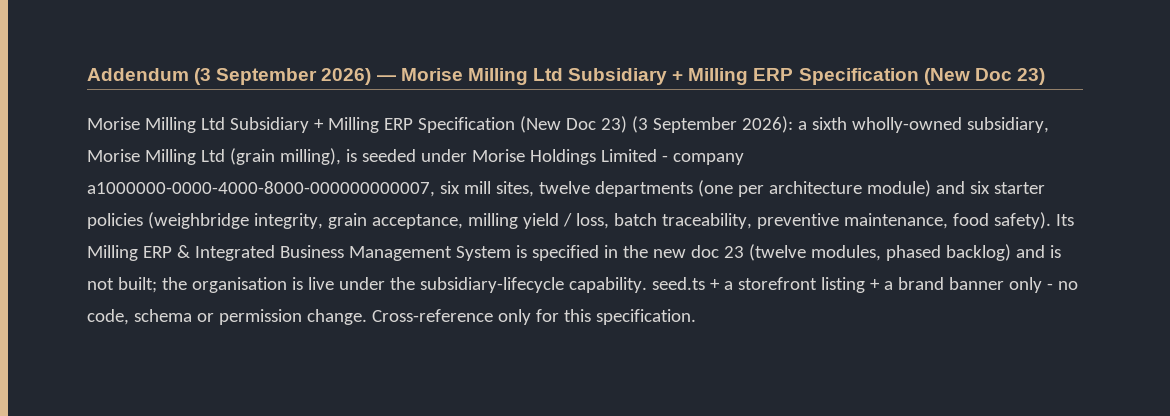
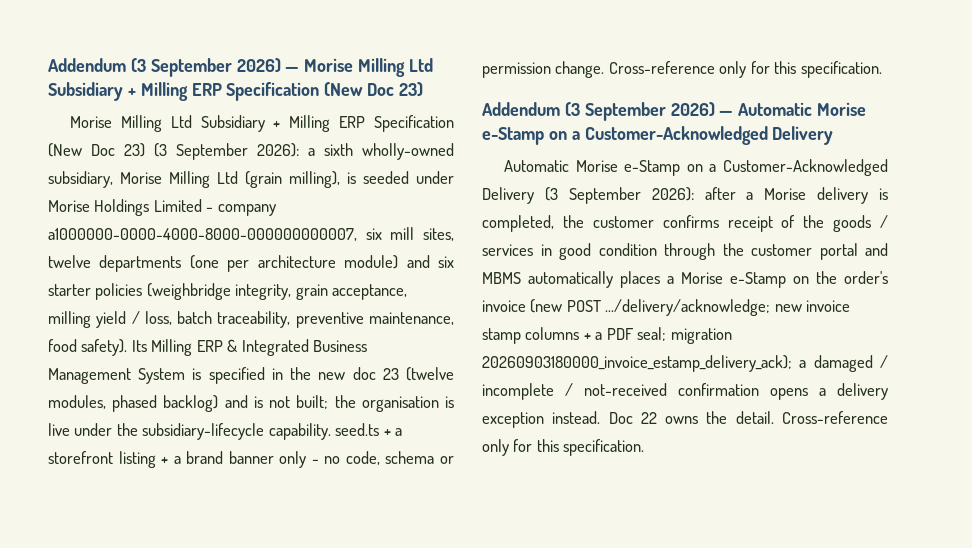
+ Addendum (3 September 2026) — Automatic Morise e-Stamp on a Customer-Acknowledged Delivery
+ Automatic Morise e-Stamp on a Customer-Acknowledged Delivery (3 September 2026): after a Morise delivery is completed, the customer confirms receipt of the goods / services in good condition through the customer portal and MBMS automatically places a Morise e-Stamp on the order's invoice (new POST .../delivery/acknowledge; new invoice stamp columns + a PDF seal; migration 20260903180000_invoice_estamp_delivery_ack); a damaged / incomplete / not-received confirmation opens a delivery exception instead. Doc 22 owns the detail. Cross-reference only for this specification.

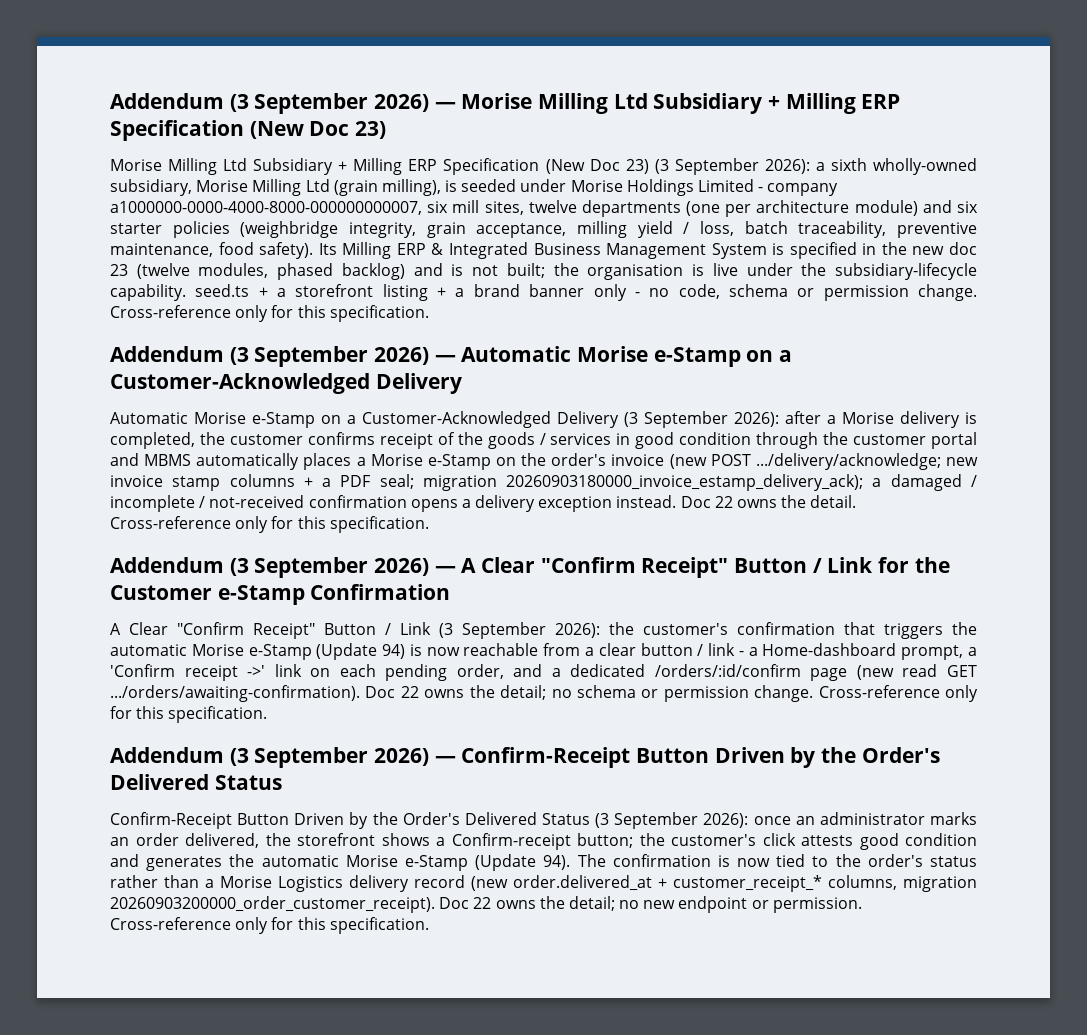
+ Addendum (3 September 2026) — A Clear "Confirm Receipt" Button / Link for the Customer e-Stamp Confirmation
+ A Clear "Confirm Receipt" Button / Link (3 September 2026): the customer's confirmation that triggers the automatic Morise e-Stamp (Update 94) is now reachable from a clear button / link - a Home-dashboard prompt, a 'Confirm receipt ->' link on each pending order, and a dedicated /orders/:id/confirm page (new read GET .../orders/awaiting-confirmation). Doc 22 owns the detail; no schema or permission change. Cross-reference only for this specification.
+ Addendum (3 September 2026) — Confirm-Receipt Button Driven by the Order's Delivered Status
+ Confirm-Receipt Button Driven by the Order's Delivered Status (3 September 2026): once an administrator marks an order delivered, the storefront shows a Confirm-receipt button; the customer's click attests good condition and generates the automatic Morise e-Stamp (Update 94). The confirmation is now tied to the order's status rather than a Morise Logistics delivery record (new order.delivered_at + customer_receipt_* columns, migration 20260903200000_order_customer_receipt). Doc 22 owns the detail; no new endpoint or permission. Cross-reference only for this specification.

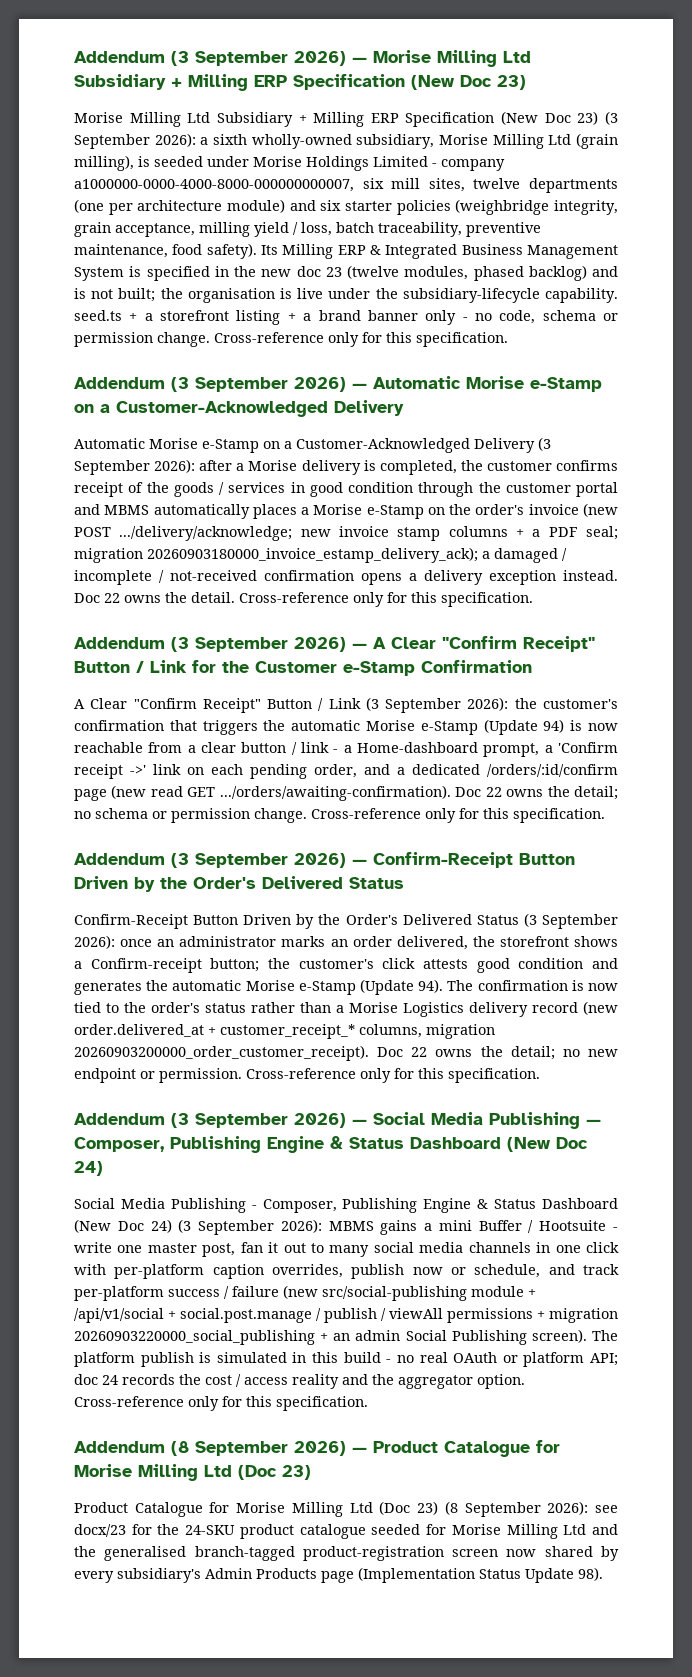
+ Addendum (3 September 2026) — Social Media Publishing — Composer, Publishing Engine & Status Dashboard (New Doc 24)
+ Social Media Publishing - Composer, Publishing Engine & Status Dashboard (New Doc 24) (3 September 2026): MBMS gains a mini Buffer / Hootsuite - write one master post, fan it out to many social media channels in one click with per-platform caption overrides, publish now or schedule, and track per-platform success / failure (new src/social-publishing module + /api/v1/social + social.post.manage / publish / viewAll permissions + migration 20260903220000_social_publishing + an admin Social Publishing screen). The platform publish is simulated in this build - no real OAuth or platform API; doc 24 records the cost / access reality and the aggregator option. Cross-reference only for this specification.
+ Addendum (8 September 2026) — Product Catalogue for Morise Milling Ltd (Doc 23)
+ Product Catalogue for Morise Milling Ltd (Doc 23) (8 September 2026): see docx/23 for the 24-SKU product catalogue seeded for Morise Milling Ltd and the generalised branch-tagged product-registration screen now shared by every subsidiary's Admin Products page (Implementation Status Update 98).

